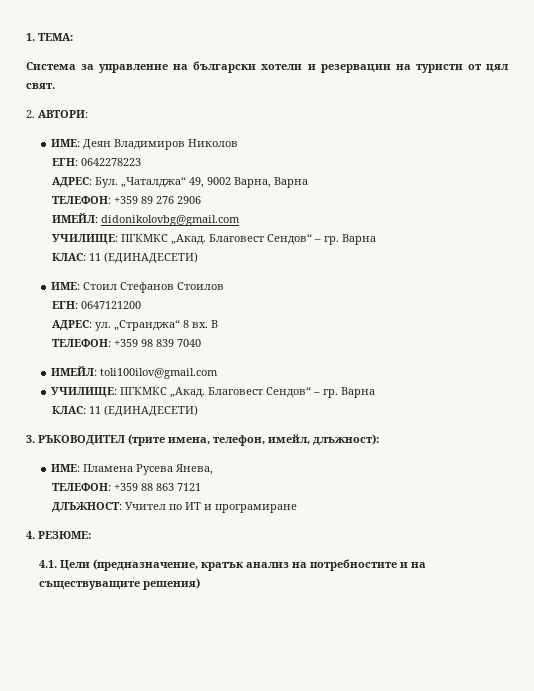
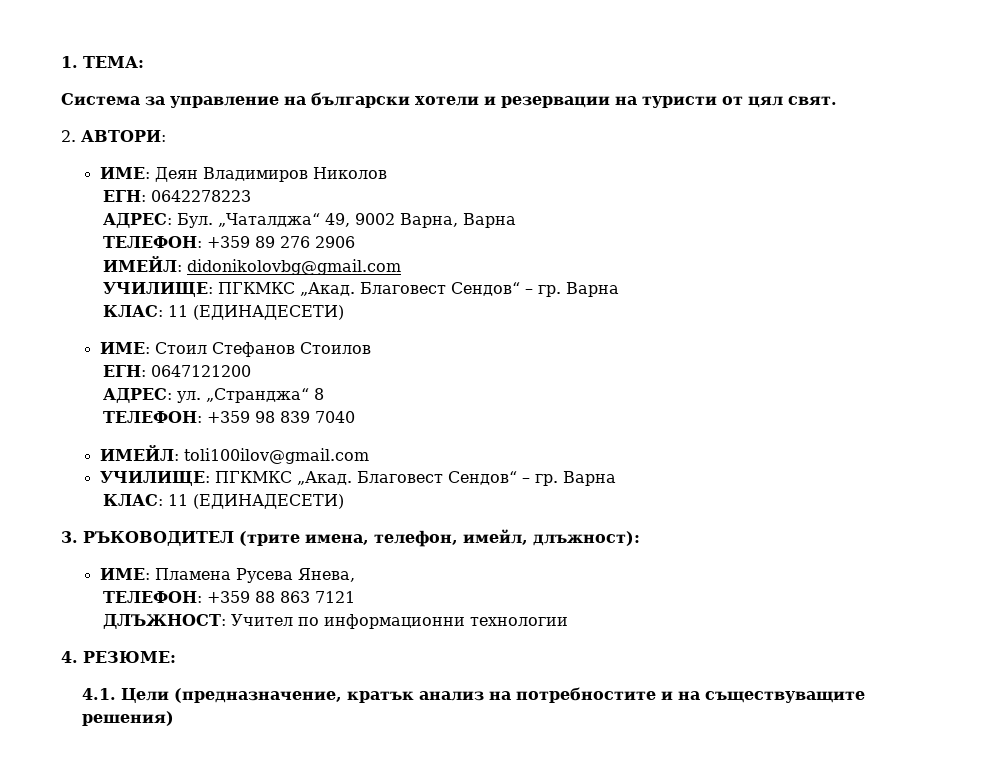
- АДРЕС: ул. „Странджа“ 8 вх. В
+ АДРЕС: ул. „Странджа“ 8
- ДЛЪЖНОСТ: Учител по ИТ и програмиране
+ ДЛЪЖНОСТ: Учител по информационни технологии

